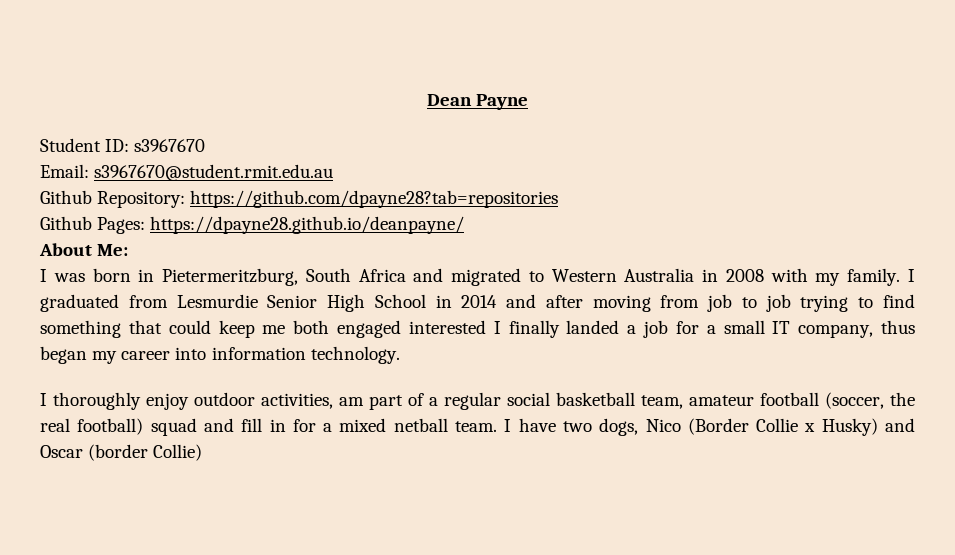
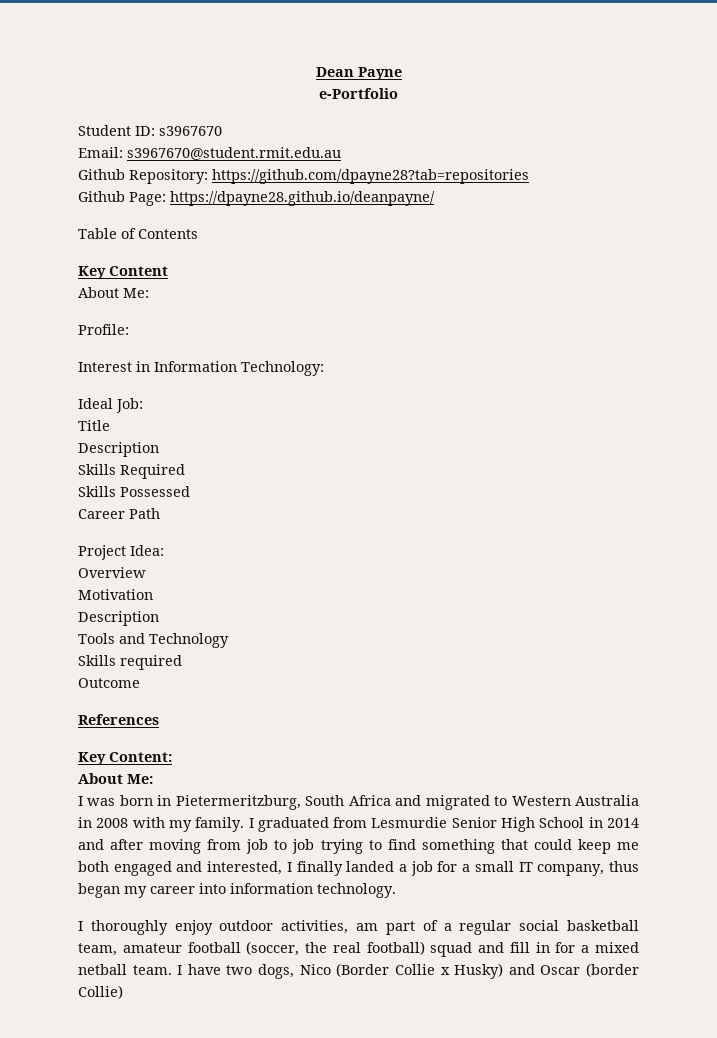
+ e-Portfolio
- Github Pages: https://dpayne28.github.io/deanpayne/
+ Github Page: https://dpayne28.github.io/deanpayne/
+ Table of Contents
+ Key Content
+ About Me:
+ Profile:
+ Interest in Information Technology:
+ Ideal Job:
+ Title
+ Description
+ Skills Required
+ Skills Possessed
+ Career Path
+ Project Idea:
+ Overview
+ Motivation
+ Description
+ Tools and Technology
+ Skills required
+ Outcome
+ References
+ Key Content:
- I graduated from Lesmurdie Senior High School in 2014 and after moving from job to job trying to find something that could keep me both engaged interested I finally landed a job for a small IT company, thus began my career into information technology.
+ I graduated from Lesmurdie Senior High School in 2014 and after moving from job to job trying to find something that could keep me both engaged and interested, I finally landed a job for a small IT company, thus began my career into information technology.

